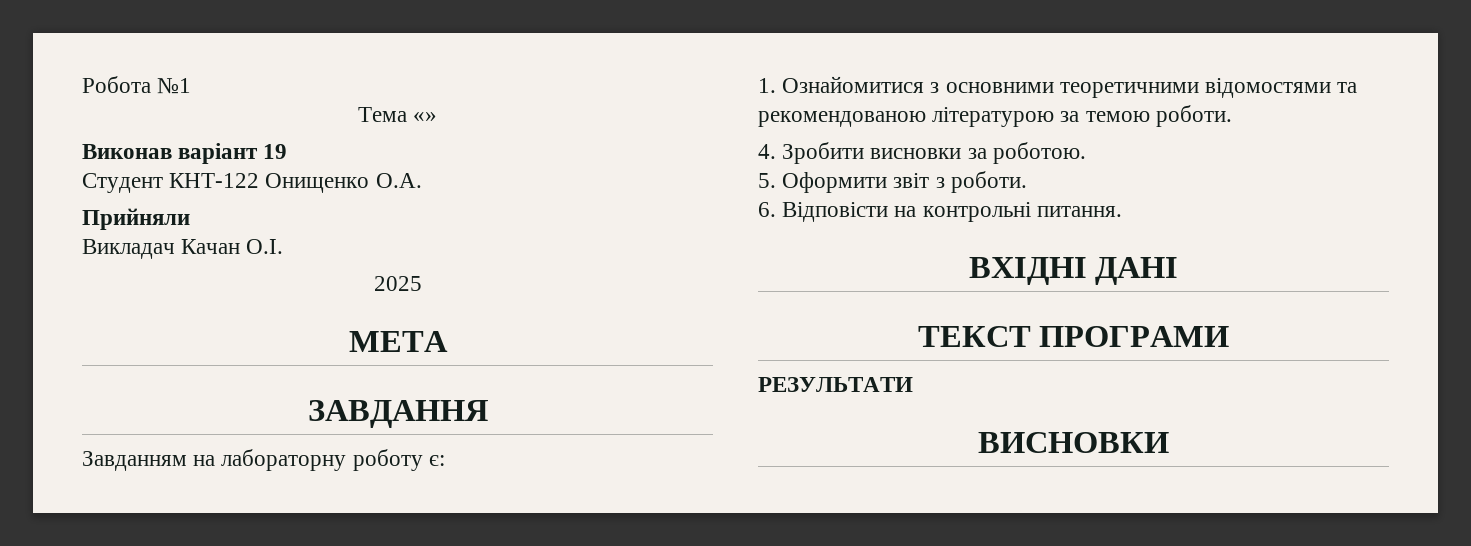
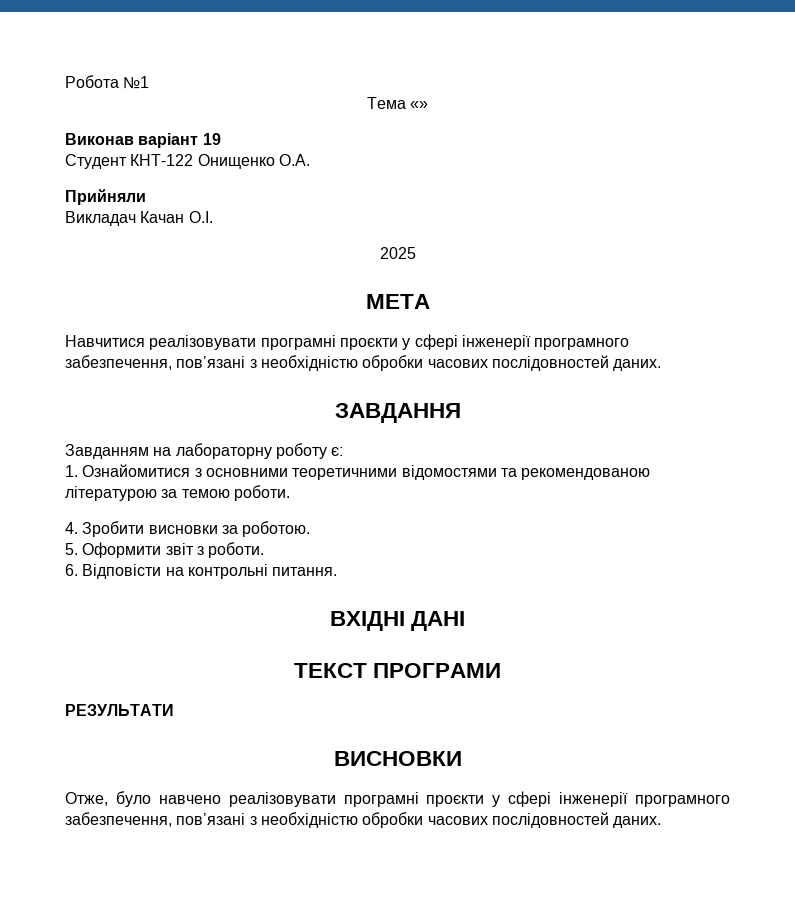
+ Навчитися реалізовувати програмні проєкти у сфері інженерії програмного забезпечення, пов’язані з необхідністю обробки часових послідовностей даних.
+ Отже, було навчено реалізовувати програмні проєкти у сфері інженерії програмного забезпечення, пов’язані з необхідністю обробки часових послідовностей даних.

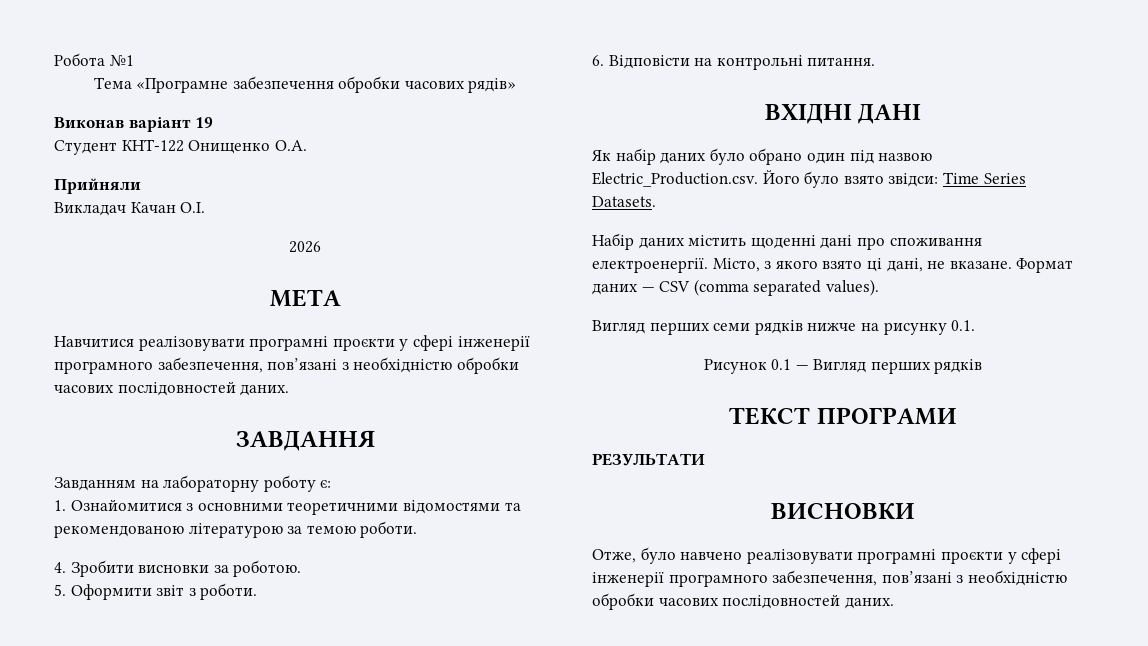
- Тема «»
+ Тема «Програмне забезпечення обробки часових рядів»
- 2025
+ 2026
+ Як набір даних було обрано один під назвою Electric_Production.csv. Його було взято звідси: Time Series Datasets.
+ Набір даних містить щоденні дані про споживання електроенергії. Місто, з якого взято ці дані, не вказане. Формат даних — CSV (comma separated values).
+ Вигляд перших семи рядків нижче на рисунку 0.1.
+ Рисунок 0.1 — Вигляд перших рядків

